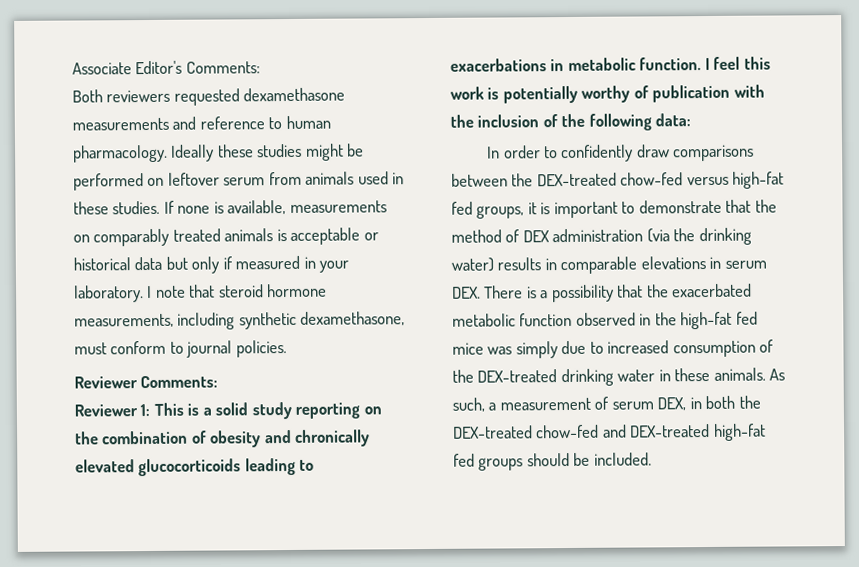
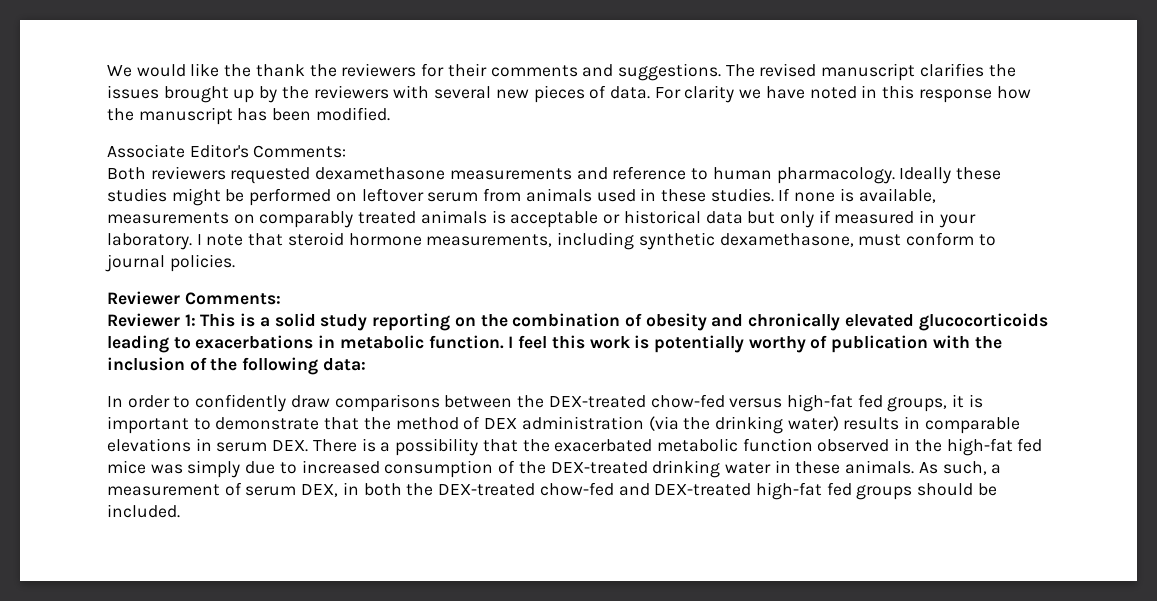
+ We would like the thank the reviewers for their comments and suggestions. The revised manuscript clarifies the issues brought up by the reviewers with several new pieces of data. For clarity we have noted in this response how the manuscript has been modified.

